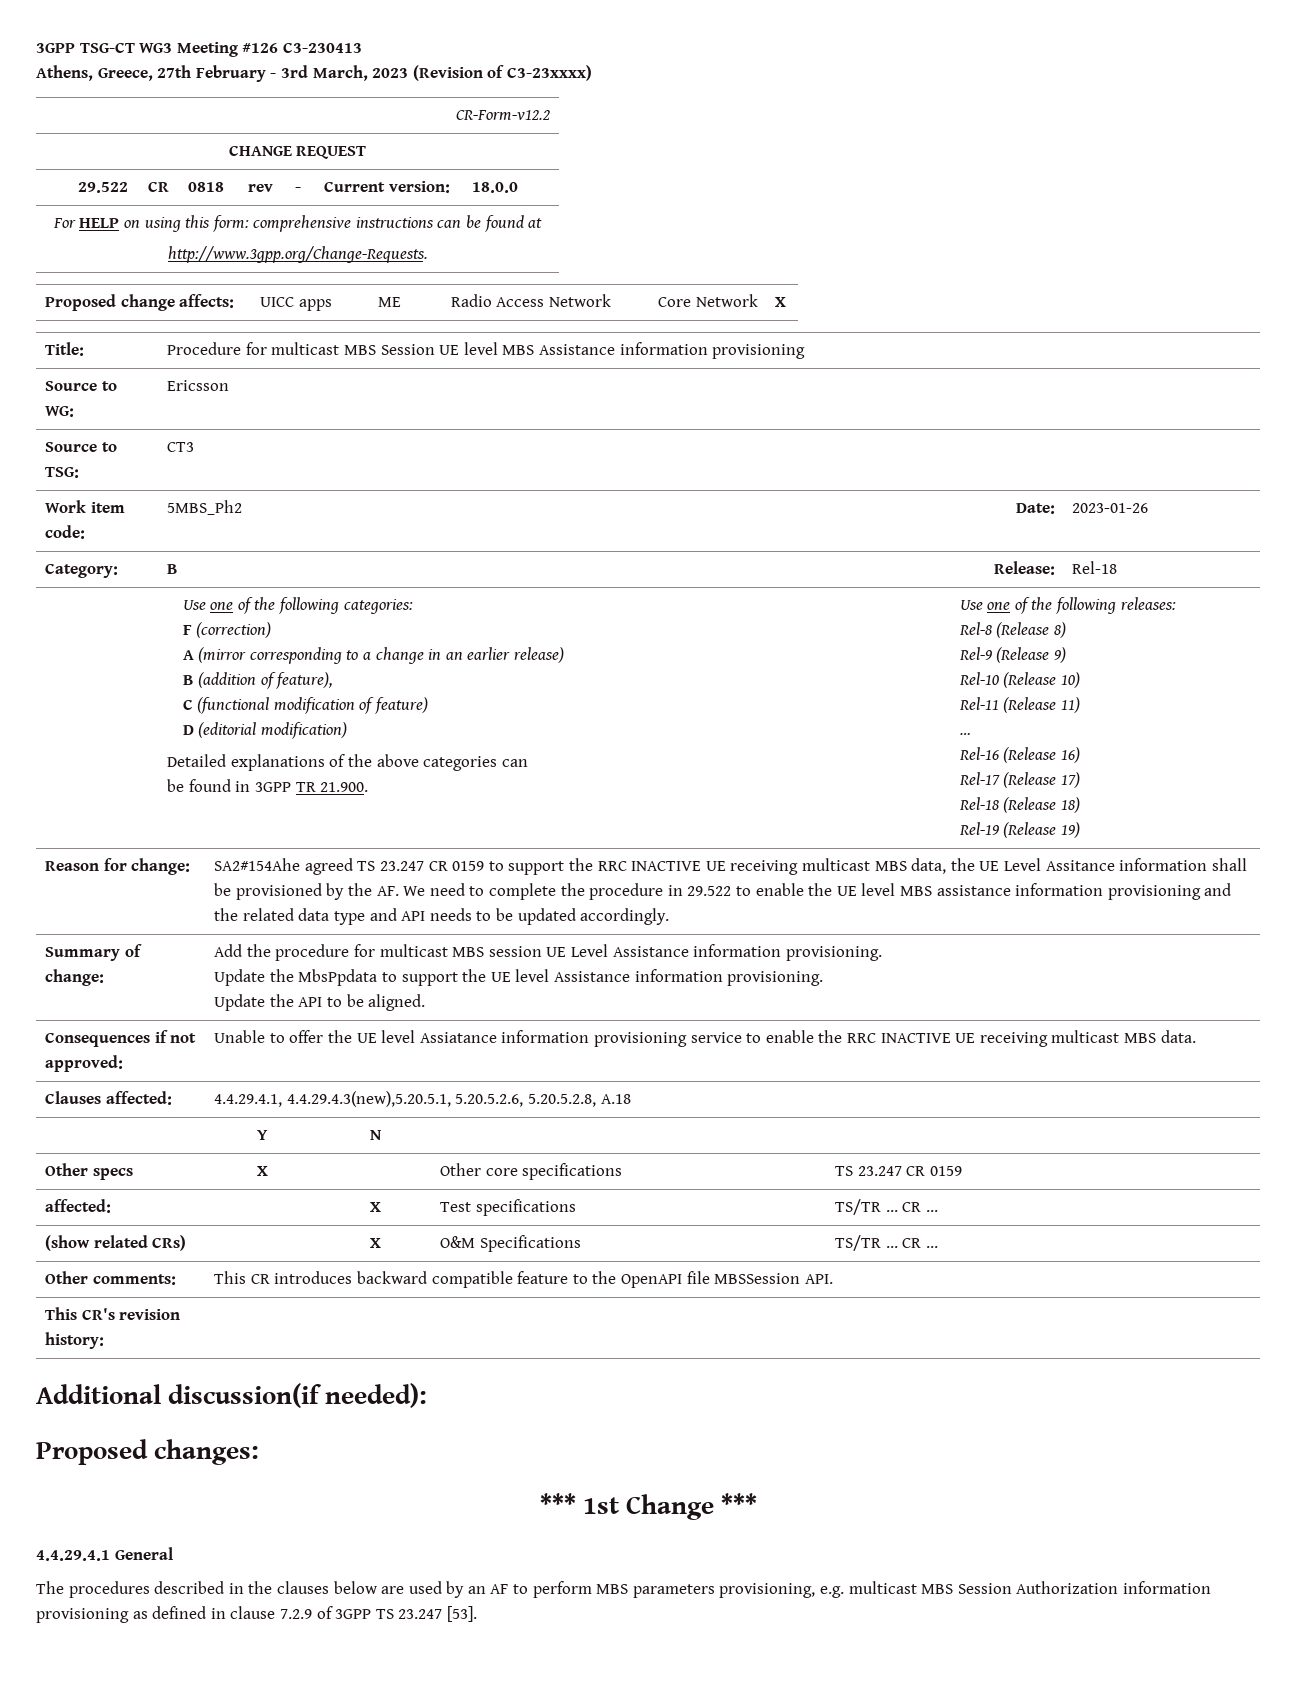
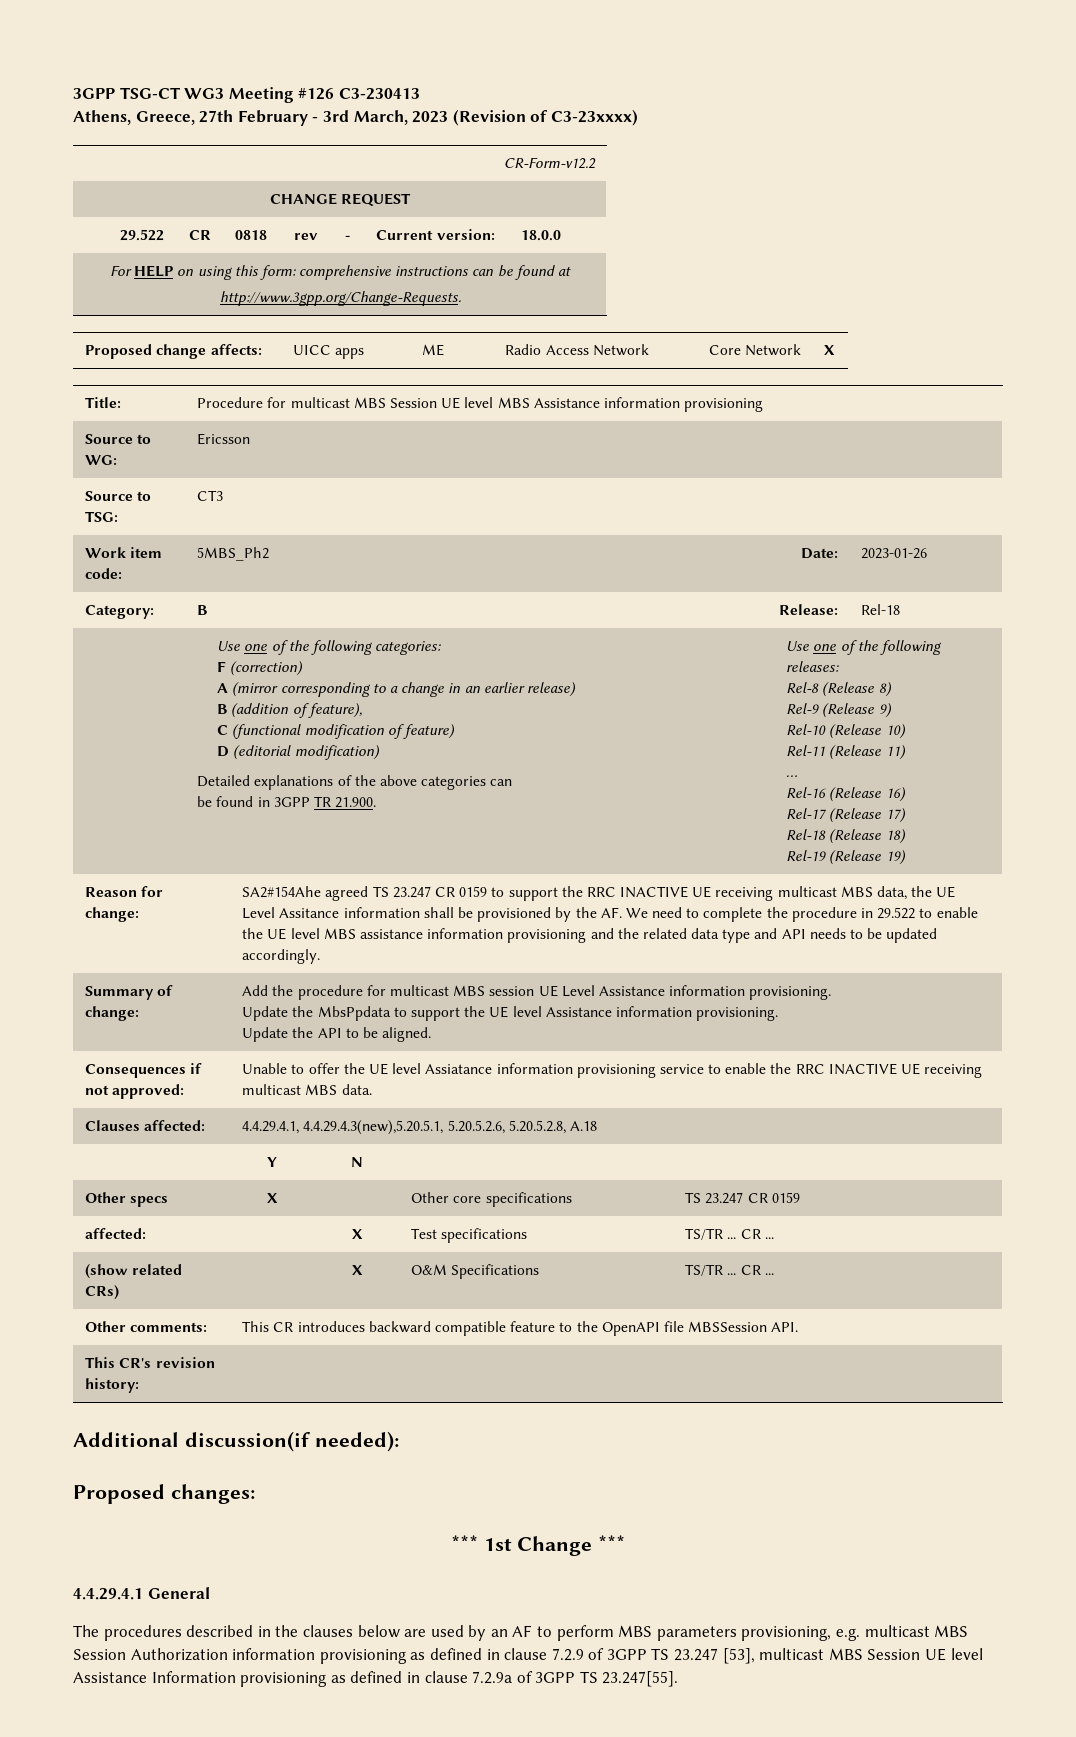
- The procedures described in the clauses below are used by an AF to perform MBS parameters provisioning, e.g. multicast MBS Session Authorization information provisioning as defined in clause 7.2.9 of 3GPP TS 23.247 [53].
+ The procedures described in the clauses below are used by an AF to perform MBS parameters provisioning, e.g. multicast MBS Session Authorization information provisioning as defined in clause 7.2.9 of 3GPP TS 23.247 [53], multicast MBS Session UE level Assistance Information provisioning as defined in clause 7.2.9a of 3GPP TS 23.247[55].

